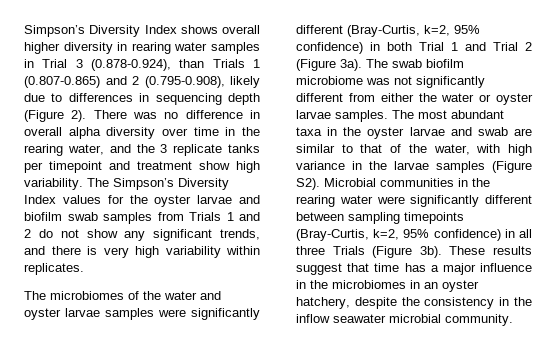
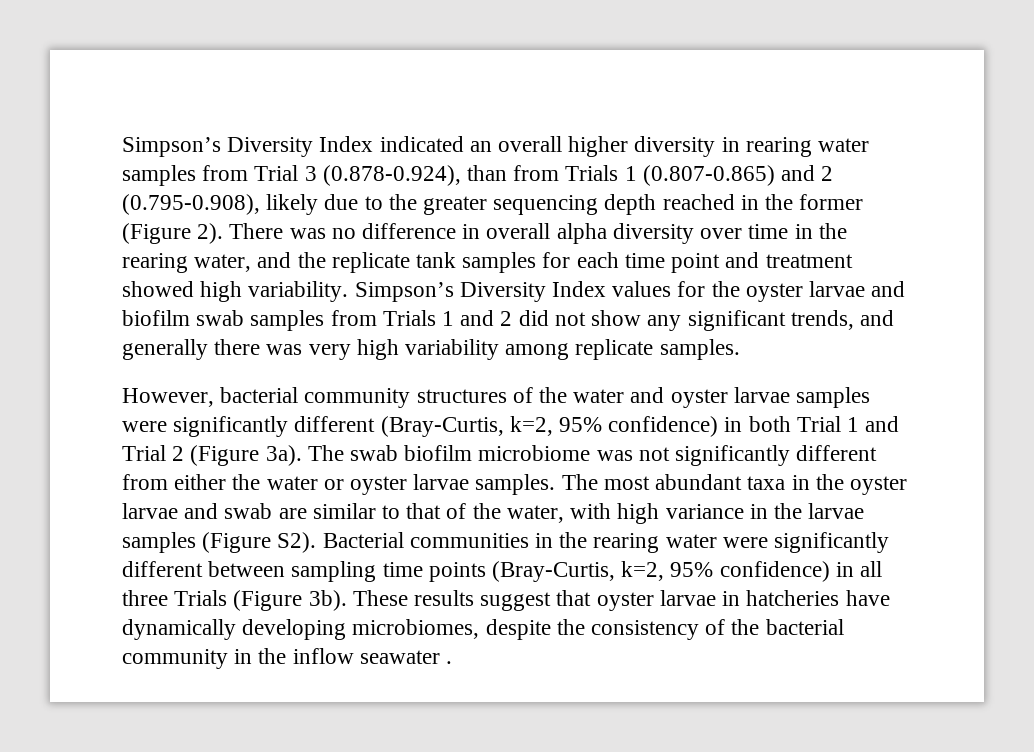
- Simpson’s Diversity Index shows overall higher diversity in rearing water samples in Trial 3 (0.878-0.924), than Trials 1 (0.807-0.865) and 2 (0.795-0.908), likely due to differences in sequencing depth (Figure 2).
+ Simpson’s Diversity Index indicated an overall higher diversity in rearing water samples from Trial 3 (0.878-0.924), than from Trials 1 (0.807-0.865) and 2 (0.795-0.908), likely due to the greater sequencing depth reached in the former (Figure 2).
- There was no difference in overall alpha diversity over time in the rearing water, and the 3 replicate tanks per timepoint and treatment show high variability.
+ There was no difference in overall alpha diversity over time in the rearing water, and the replicate tank samples for each time point and treatment showed high variability.
- The Simpson’s Diversity Index values for the oyster larvae and biofilm swab samples from Trials 1 and 2 do not show any significant trends, and there is very high variability within replicates.
- The microbiomes of the water and oyster larvae samples were significantly different (Bray-Curtis, k=2, 95% confidence) in both Trial 1 and Trial 2 (Figure 3a).
+ Simpson’s Diversity Index values for the oyster larvae and biofilm swab samples from Trials 1 and 2 did not show any significant trends, and generally there was very high variability among replicate samples.
+ However, bacterial community structures of the water and oyster larvae samples were significantly different (Bray-Curtis, k=2, 95% confidence) in both Trial 1 and Trial 2 (Figure 3a).
- The most abundant taxa in the oyster larvae and swab are similar to that of the water, with high variance in the larvae samples (Figure S2). Microbial communities in the rearing water were significantly different between sampling timepoints (Bray-Curtis, k=2, 95% confidence) in all three Trials (Figure 3b).
+ The most abundant taxa in the oyster larvae and swab are similar to that of the water, with high variance in the larvae samples (Figure S2). Bacterial communities in the rearing water were significantly different between sampling time points (Bray-Curtis, k=2, 95% confidence) in all three Trials (Figure 3b).
- These results suggest that time has a major influence in the microbiomes in an oyster hatchery, despite the consistency in the inflow seawater microbial community.
+ These results suggest that oyster larvae in hatcheries have dynamically developing microbiomes, despite the consistency of the bacterial community in the inflow seawater .

